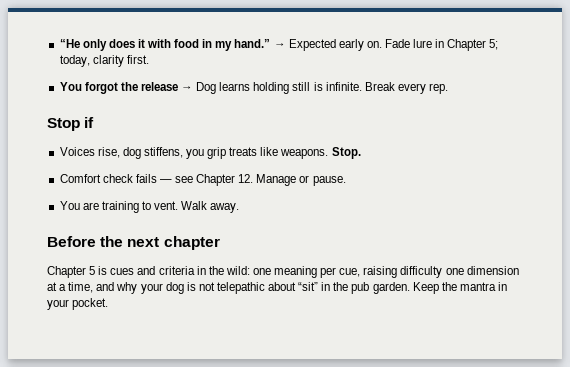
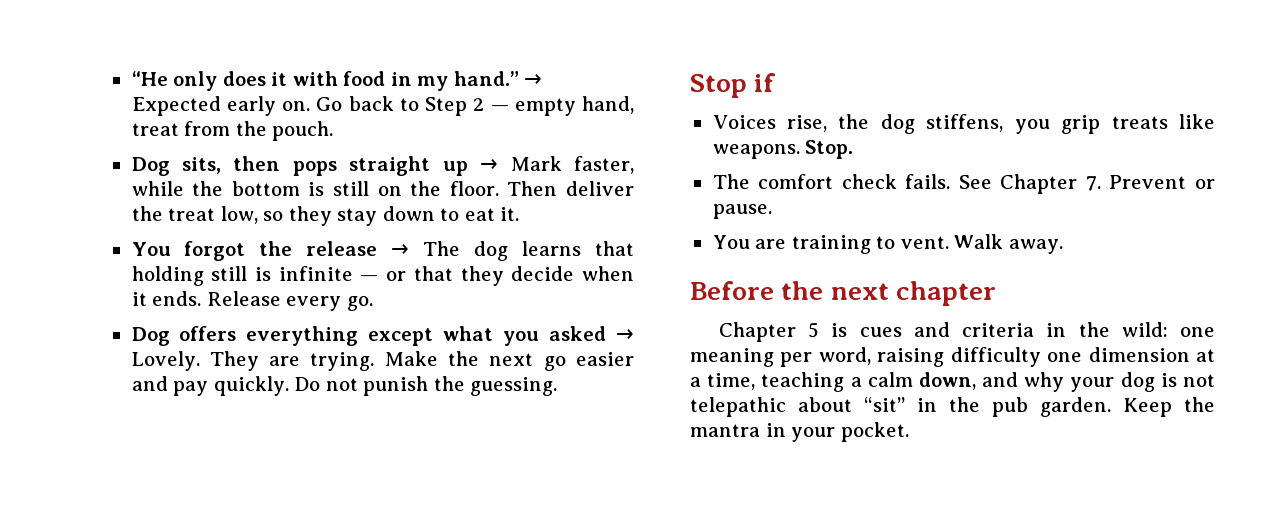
- Fade lure in Chapter 5; today, clarity first.
+ Go back to Step 2 — empty hand, treat from the pouch.
+ Dog sits, then pops straight up → Mark faster, while the bottom is still on the floor. Then deliver the treat low, so they stay down to eat it.
- You forgot the release → Dog learns holding still is infinite. Break every rep.
+ You forgot the release → The dog learns that holding still is infinite — or that they decide when it ends. Release every go.
+ Dog offers everything except what you asked → Lovely. They are trying. Make the next go easier and pay quickly. Do not punish the guessing.
- Voices rise, dog stiffens, you grip treats like weapons.
+ Voices rise, the dog stiffens, you grip treats like weapons.
- Comfort check fails — see Chapter 12. Manage or pause.
+ The comfort check fails. See Chapter 7. Prevent or pause.
- Chapter 5 is cues and criteria in the wild: one meaning per cue, raising difficulty one dimension at a time, and why your dog is not telepathic about “sit” in the pub garden.
+ Chapter 5 is cues and criteria in the wild: one meaning per word, raising difficulty one dimension at a time, teaching a calm down, and why your dog is not telepathic about “sit” in the pub garden.

